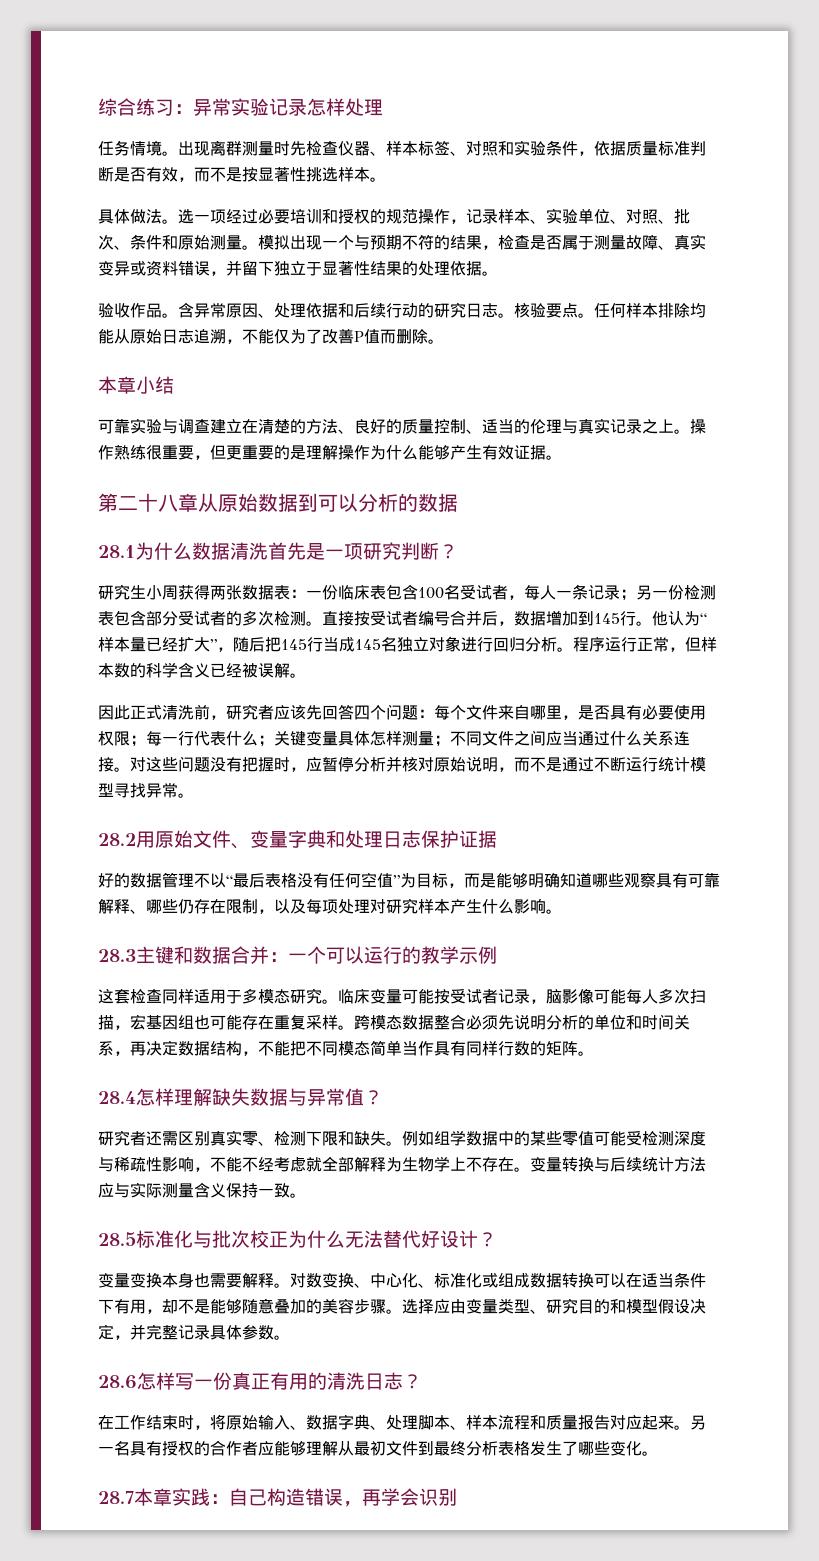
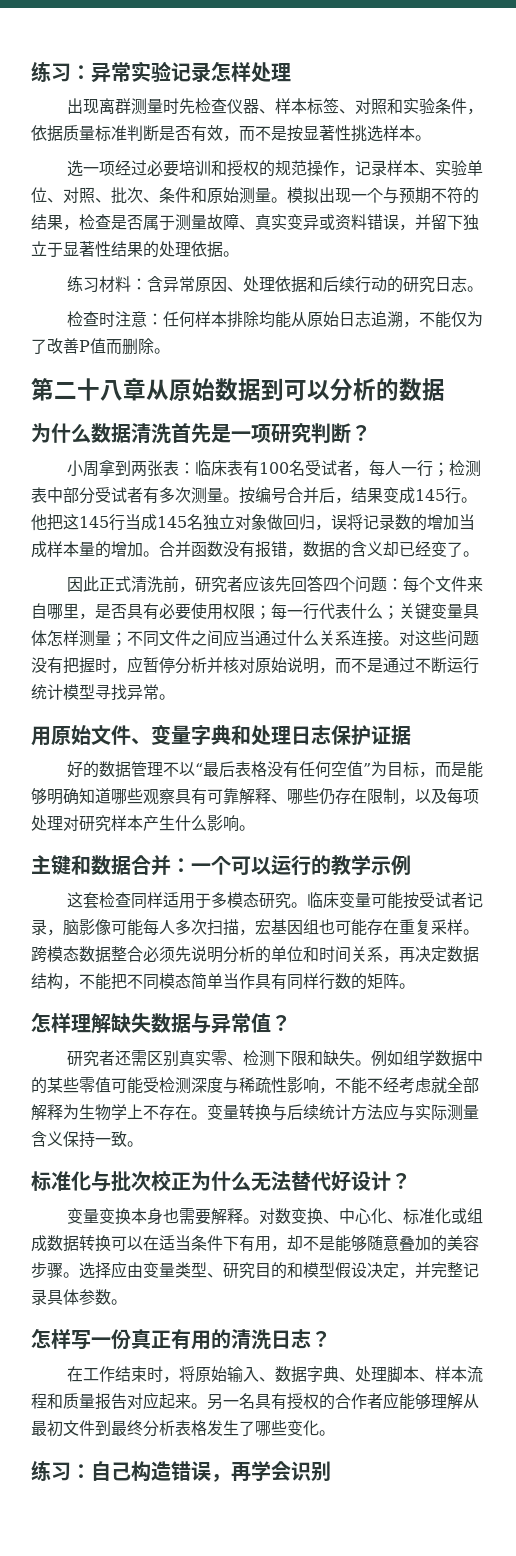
- 综合练习：异常实验记录怎样处理
+ 练习：异常实验记录怎样处理
- 任务情境。
- 具体做法。
- 验收作品。含异常原因、处理依据和后续行动的研究日志。核验要点。任何样本排除均能从原始日志追溯，不能仅为了改善P值而删除。
+ 练习材料：含异常原因、处理依据和后续行动的研究日志。
+ 检查时注意：任何样本排除均能从原始日志追溯，不能仅为了改善P值而删除。
- 本章小结
- 可靠实验与调查建立在清楚的方法、良好的质量控制、适当的伦理与真实记录之上。操作熟练很重要，但更重要的是理解操作为什么能够产生有效证据。
- 28.1为什么数据清洗首先是一项研究判断？
+ 为什么数据清洗首先是一项研究判断？
- 研究生小周获得两张数据表：一份临床表包含100名受试者，每人一条记录；另一份检测表包含部分受试者的多次检测。直接按受试者编号合并后，数据增加到145行。他认为“样本量已经扩大”，随后把145行当成145名独立对象进行回归分析。程序运行正常，但样本数的科学含义已经被误解。
+ 小周拿到两张表：临床表有100名受试者，每人一行；检测表中部分受试者有多次测量。按编号合并后，结果变成145行。他把这145行当成145名独立对象做回归，误将记录数的增加当成样本量的增加。合并函数没有报错，数据的含义却已经变了。
- 28.2用原始文件、变量字典和处理日志保护证据
+ 用原始文件、变量字典和处理日志保护证据
- 28.3主键和数据合并：一个可以运行的教学示例
+ 主键和数据合并：一个可以运行的教学示例
- 28.4怎样理解缺失数据与异常值？
+ 怎样理解缺失数据与异常值？
- 28.5标准化与批次校正为什么无法替代好设计？
+ 标准化与批次校正为什么无法替代好设计？
- 28.6怎样写一份真正有用的清洗日志？
+ 怎样写一份真正有用的清洗日志？
- 28.7本章实践：自己构造错误，再学会识别
+ 练习：自己构造错误，再学会识别

